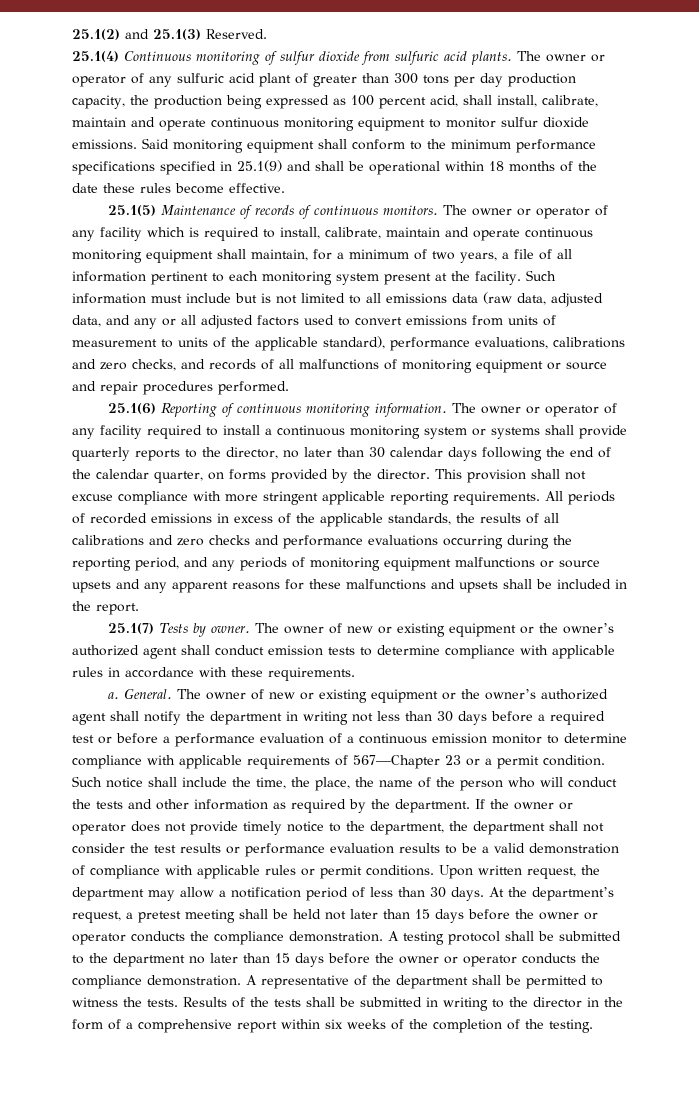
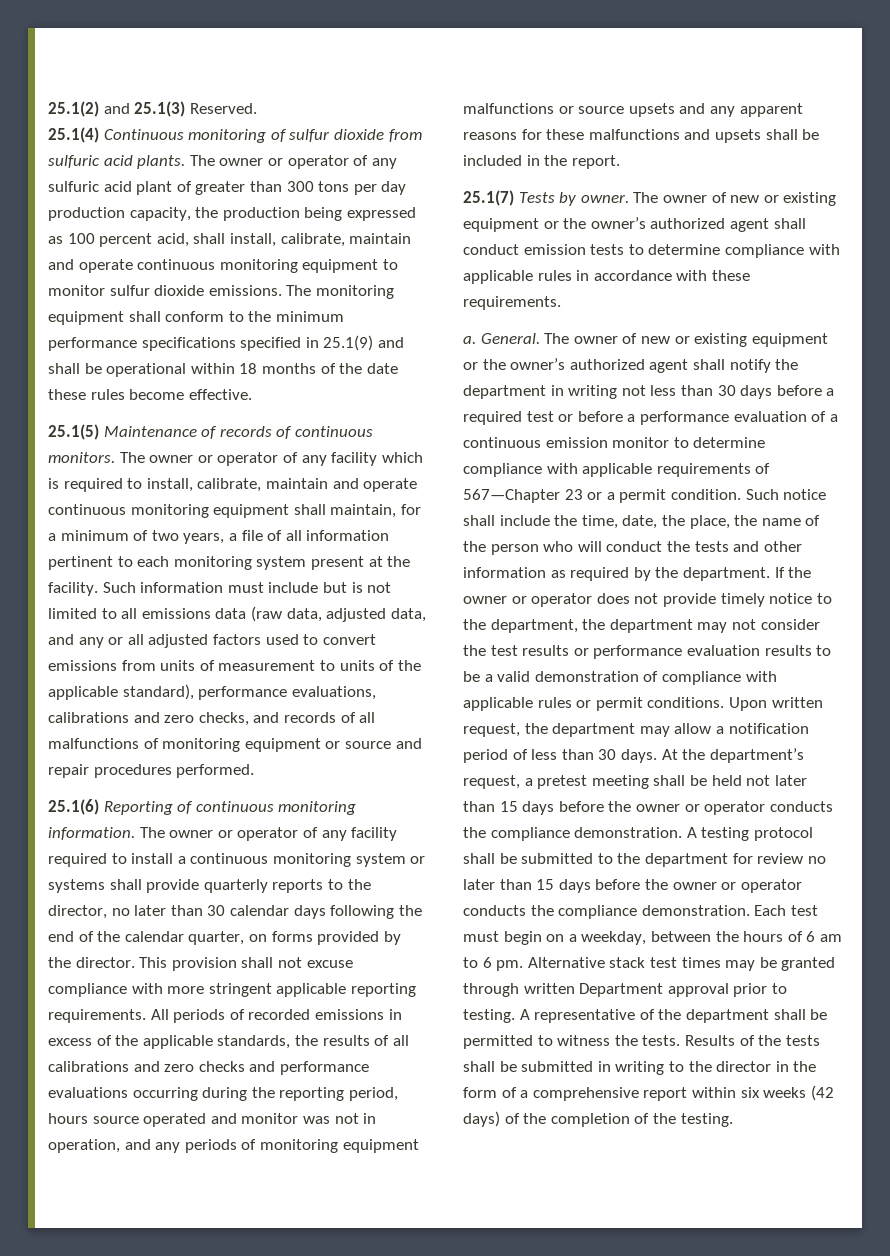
- Said monitoring equipment shall conform to the minimum performance specifications specified in 25.1(9) and shall be operational within 18 months of the date these rules become effective.
+ The monitoring equipment shall conform to the minimum performance specifications specified in 25.1(9) and shall be operational within 18 months of the date these rules become effective.
- All periods of recorded emissions in excess of the applicable standards, the results of all calibrations and zero checks and performance evaluations occurring during the reporting period, and any periods of monitoring equipment malfunctions or source upsets and any apparent reasons for these malfunctions and upsets shall be included in the report.
+ All periods of recorded emissions in excess of the applicable standards, the results of all calibrations and zero checks and performance evaluations occurring during the reporting period, hours source operated and monitor was not in operation, and any periods of monitoring equipment malfunctions or source upsets and any apparent reasons for these malfunctions and upsets shall be included in the report.
- Such notice shall include the time, the place, the name of the person who will conduct the tests and other information as required by the department.
+ Such notice shall include the time, date, the place, the name of the person who will conduct the tests and other information as required by the department.
- If the owner or operator does not provide timely notice to the department, the department shall not consider the test results or performance evaluation results to be a valid demonstration of compliance with applicable rules or permit conditions.
+ If the owner or operator does not provide timely notice to the department, the department may not consider the test results or performance evaluation results to be a valid demonstration of compliance with applicable rules or permit conditions.
- A testing protocol shall be submitted to the department no later than 15 days before the owner or operator conducts the compliance demonstration.
+ A testing protocol shall be submitted to the department for review no later than 15 days before the owner or operator conducts the compliance demonstration.
+ Each test must begin on a weekday, between the hours of 6 am to 6 pm. Alternative stack test times may be granted through written Department approval prior to testing.
- Results of the tests shall be submitted in writing to the director in the form of a comprehensive report within six weeks of the completion of the testing.
+ Results of the tests shall be submitted in writing to the director in the form of a comprehensive report within six weeks (42 days) of the completion of the testing.

